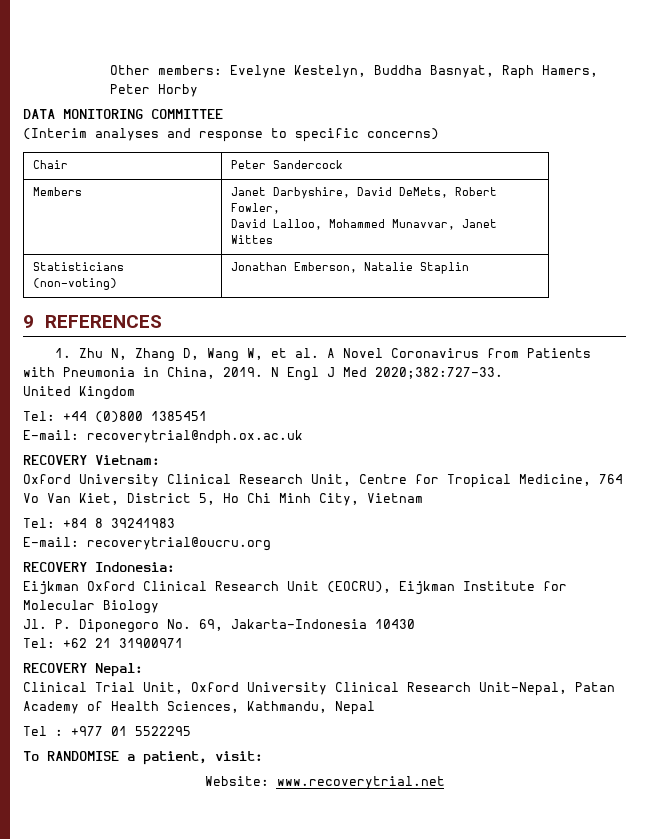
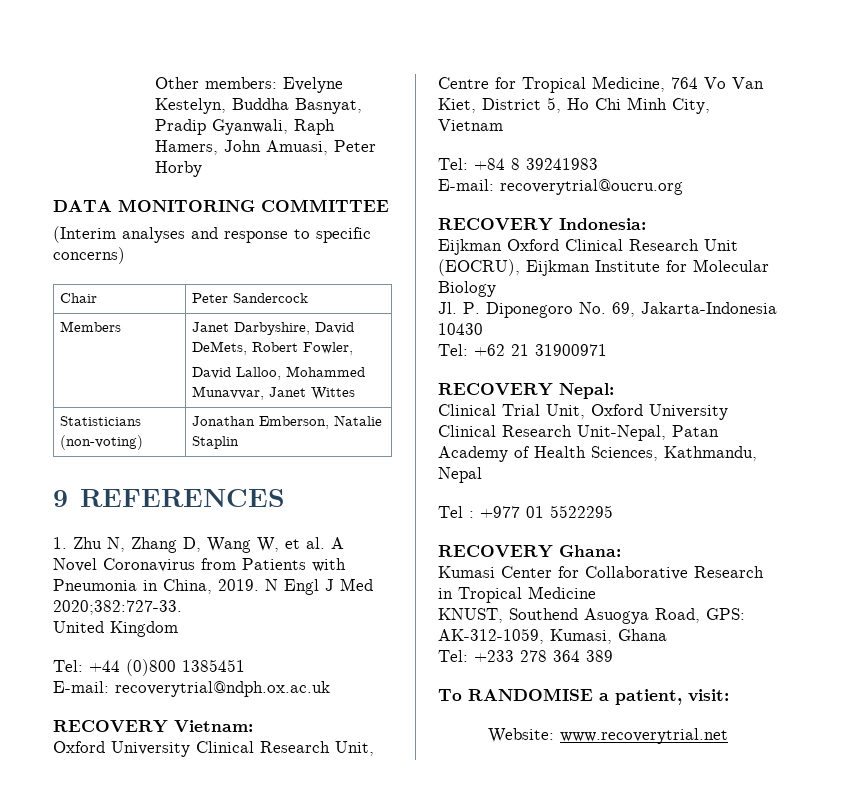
- Other members: Evelyne Kestelyn, Buddha Basnyat, Raph Hamers, Peter Horby
+ Other members: Evelyne Kestelyn, Buddha Basnyat, Pradip Gyanwali, Raph Hamers, John Amuasi, Peter Horby
+ RECOVERY Ghana:
+ Kumasi Center for Collaborative Research in Tropical Medicine
+ KNUST, Southend Asuogya Road, GPS: AK-312-1059, Kumasi, Ghana
+ Tel: +233 278 364 389

